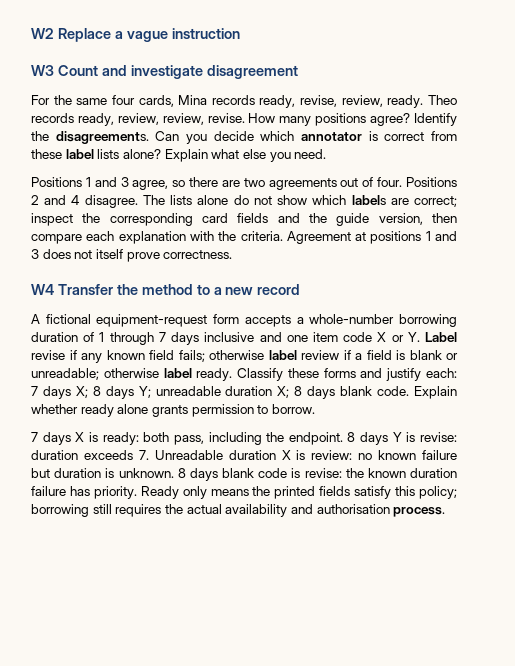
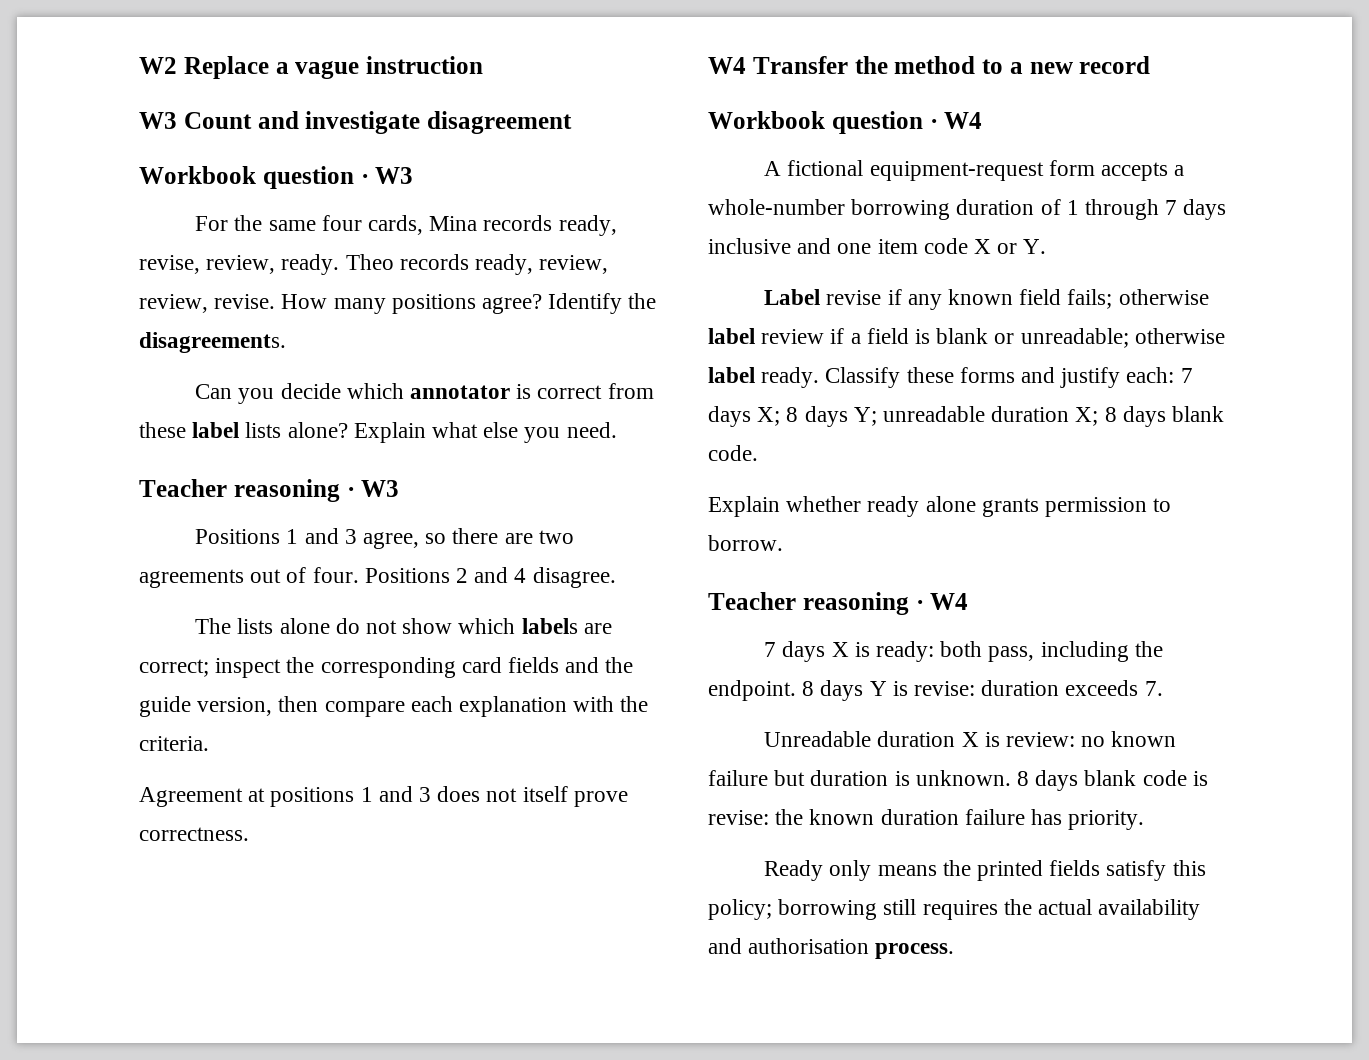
+ Workbook question · W3
- Identify the disagreements. Can you decide which annotator is correct from these label lists alone?
+ Identify the disagreements.
+ Can you decide which annotator is correct from these label lists alone?
+ Teacher reasoning · W3
- Positions 2 and 4 disagree. The lists alone do not show which labels are correct; inspect the corresponding card fields and the guide version, then compare each explanation with the criteria. Agreement at positions 1 and 3 does not itself prove correctness.
+ Positions 2 and 4 disagree.
+ The lists alone do not show which labels are correct; inspect the corresponding card fields and the guide version, then compare each explanation with the criteria.
+ Agreement at positions 1 and 3 does not itself prove correctness.
+ Workbook question · W4
- A fictional equipment-request form accepts a whole-number borrowing duration of 1 through 7 days inclusive and one item code X or Y. Label revise if any known field fails; otherwise label review if a field is blank or unreadable; otherwise label ready.
+ A fictional equipment-request form accepts a whole-number borrowing duration of 1 through 7 days inclusive and one item code X or Y.
+ Label revise if any known field fails; otherwise label review if a field is blank or unreadable; otherwise label ready.
- Classify these forms and justify each: 7 days X; 8 days Y; unreadable duration X; 8 days blank code. Explain whether ready alone grants permission to borrow.
+ Classify these forms and justify each: 7 days X; 8 days Y; unreadable duration X; 8 days blank code.
+ Explain whether ready alone grants permission to borrow.
+ Teacher reasoning · W4
- 8 days Y is revise: duration exceeds 7. Unreadable duration X is review: no known failure but duration is unknown.
+ 8 days Y is revise: duration exceeds 7.
+ Unreadable duration X is review: no known failure but duration is unknown.
- 8 days blank code is revise: the known duration failure has priority. Ready only means the printed fields satisfy this policy; borrowing still requires the actual availability and authorisation process.
+ 8 days blank code is revise: the known duration failure has priority.
+ Ready only means the printed fields satisfy this policy; borrowing still requires the actual availability and authorisation process.

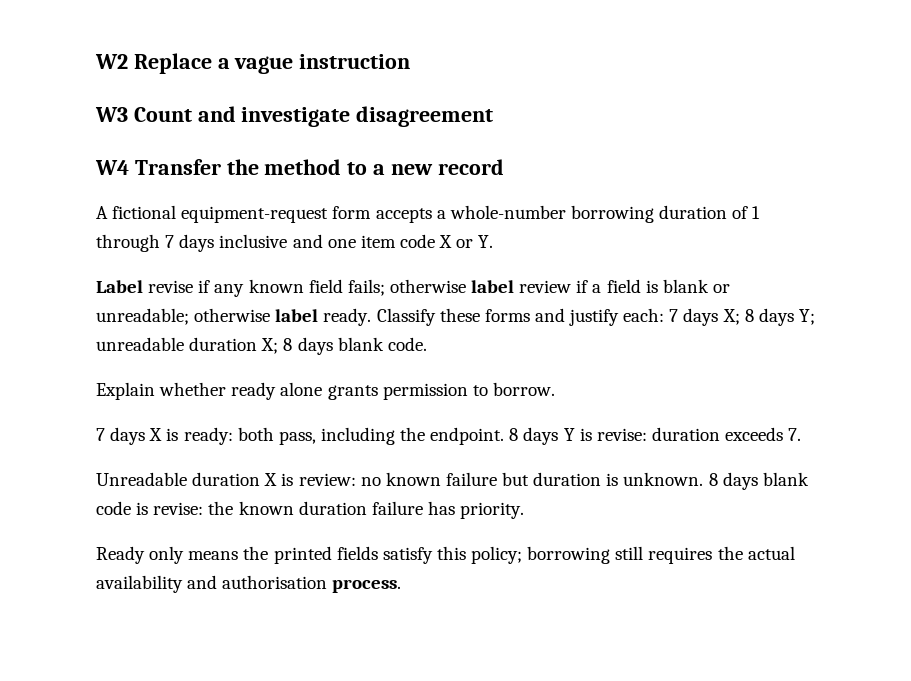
- Workbook question · W3
- For the same four cards, Mina records ready, revise, review, ready. Theo records ready, review, review, revise. How many positions agree? Identify the disagreements.
- Can you decide which annotator is correct from these label lists alone? Explain what else you need.
- Teacher reasoning · W3
- Positions 1 and 3 agree, so there are two agreements out of four. Positions 2 and 4 disagree.
- The lists alone do not show which labels are correct; inspect the corresponding card fields and the guide version, then compare each explanation with the criteria.
- Agreement at positions 1 and 3 does not itself prove correctness.
- Workbook question · W4
- Teacher reasoning · W4

